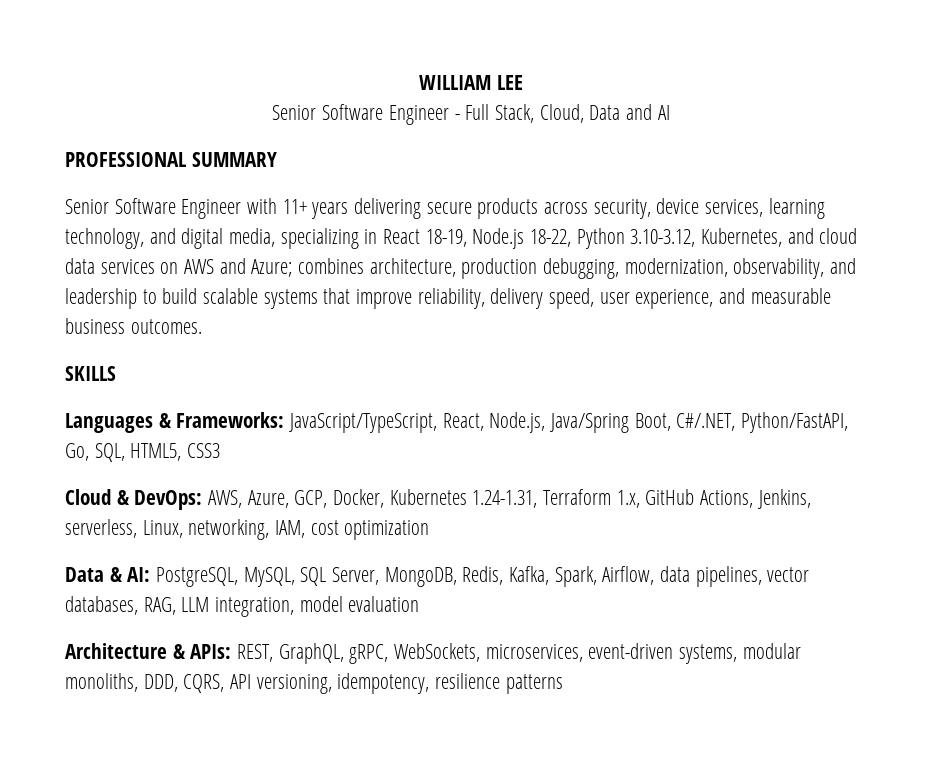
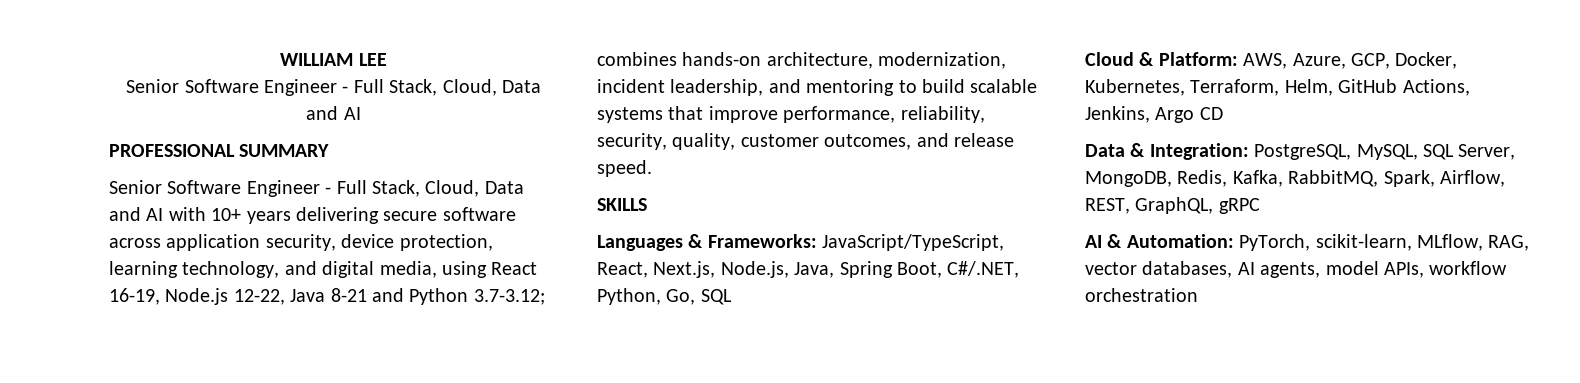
- Senior Software Engineer with 11+ years delivering secure products across security, device services, learning technology, and digital media, specializing in React 18-19, Node.js 18-22, Python 3.10-3.12, Kubernetes, and cloud data services on AWS and Azure; combines architecture, production debugging, modernization, observability, and leadership to build scalable systems that improve reliability, delivery speed, user experience, and measurable business outcomes.
+ Senior Software Engineer - Full Stack, Cloud, Data and AI with 10+ years delivering secure software across application security, device protection, learning technology, and digital media, using React 16-19, Node.js 12-22, Java 8-21 and Python 3.7-3.12; combines hands-on architecture, modernization, incident leadership, and mentoring to build scalable systems that improve performance, reliability, security, quality, customer outcomes, and release speed.
- Languages & Frameworks: JavaScript/TypeScript, React, Node.js, Java/Spring Boot, C#/.NET, Python/FastAPI, Go, SQL, HTML5, CSS3
+ Languages & Frameworks: JavaScript/TypeScript, React, Next.js, Node.js, Java, Spring Boot, C#/.NET, Python, Go, SQL
- Cloud & DevOps: AWS, Azure, GCP, Docker, Kubernetes 1.24-1.31, Terraform 1.x, GitHub Actions, Jenkins, serverless, Linux, networking, IAM, cost optimization
+ Cloud & Platform: AWS, Azure, GCP, Docker, Kubernetes, Terraform, Helm, GitHub Actions, Jenkins, Argo CD
- Data & AI: PostgreSQL, MySQL, SQL Server, MongoDB, Redis, Kafka, Spark, Airflow, data pipelines, vector databases, RAG, LLM integration, model evaluation
- Architecture & APIs: REST, GraphQL, gRPC, WebSockets, microservices, event-driven systems, modular monoliths, DDD, CQRS, API versioning, idempotency, resilience patterns
+ Data & Integration: PostgreSQL, MySQL, SQL Server, MongoDB, Redis, Kafka, RabbitMQ, Spark, Airflow, REST, GraphQL, gRPC
+ AI & Automation: PyTorch, scikit-learn, MLflow, RAG, vector databases, AI agents, model APIs, workflow orchestration

